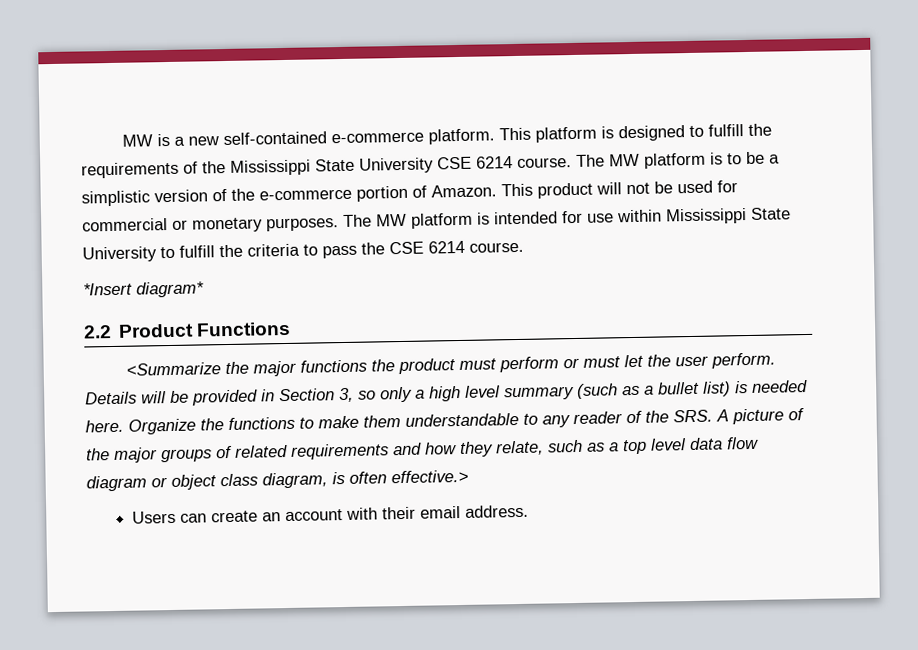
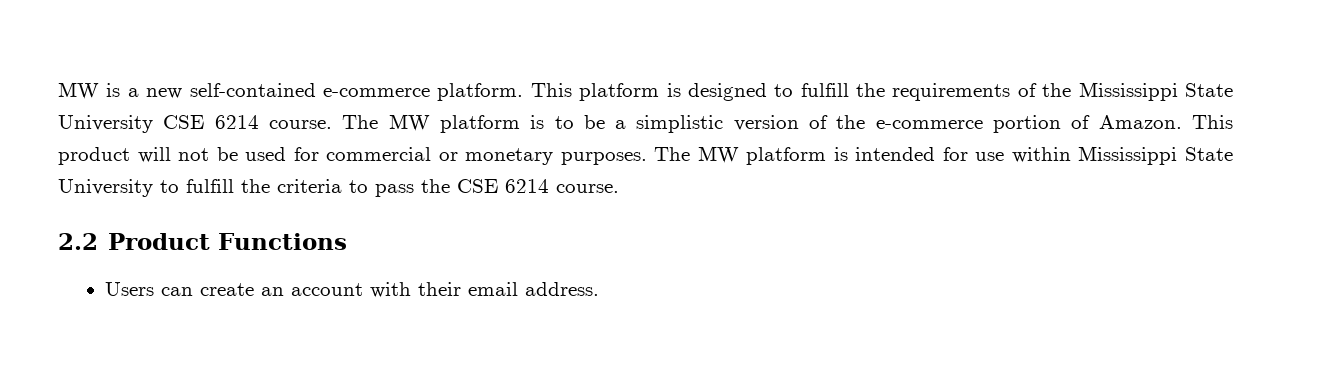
- *Insert diagram*
- <Summarize the major functions the product must perform or must let the user perform. Details will be provided in Section 3, so only a high level summary (such as a bullet list) is needed here. Organize the functions to make them understandable to any reader of the SRS. A picture of the major groups of related requirements and how they relate, such as a top level data flow diagram or object class diagram, is often effective.>

